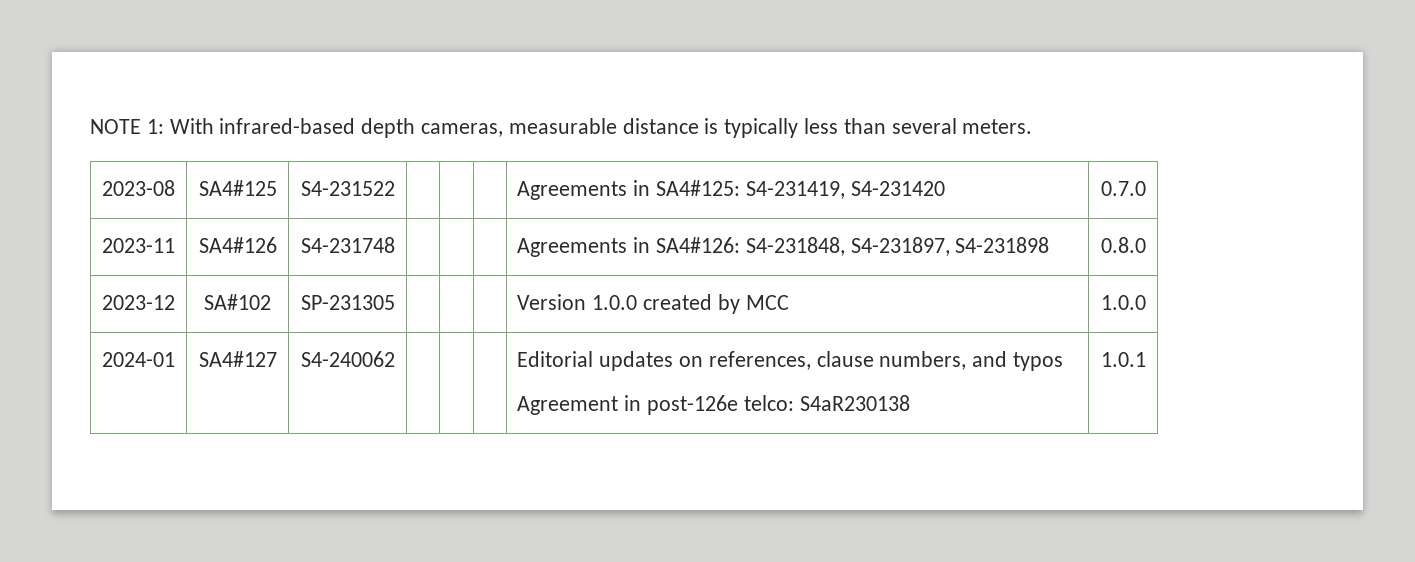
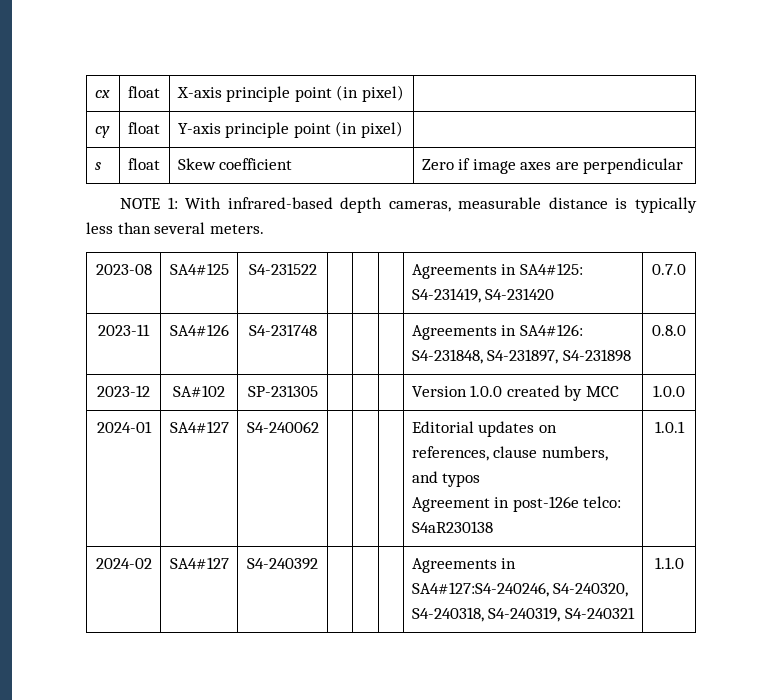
+ cx | float | X-axis principle point (in pixel) |
+ cy | float | Y-axis principle point (in pixel) |
+ s | float | Skew coefficient | Zero if image axes are perpendicular
+ 2024-02 | SA4#127 | S4-240392 | | | | Agreements in SA4#127:S4-240246, S4-240320, S4-240318, S4-240319, S4-240321 | 1.1.0

